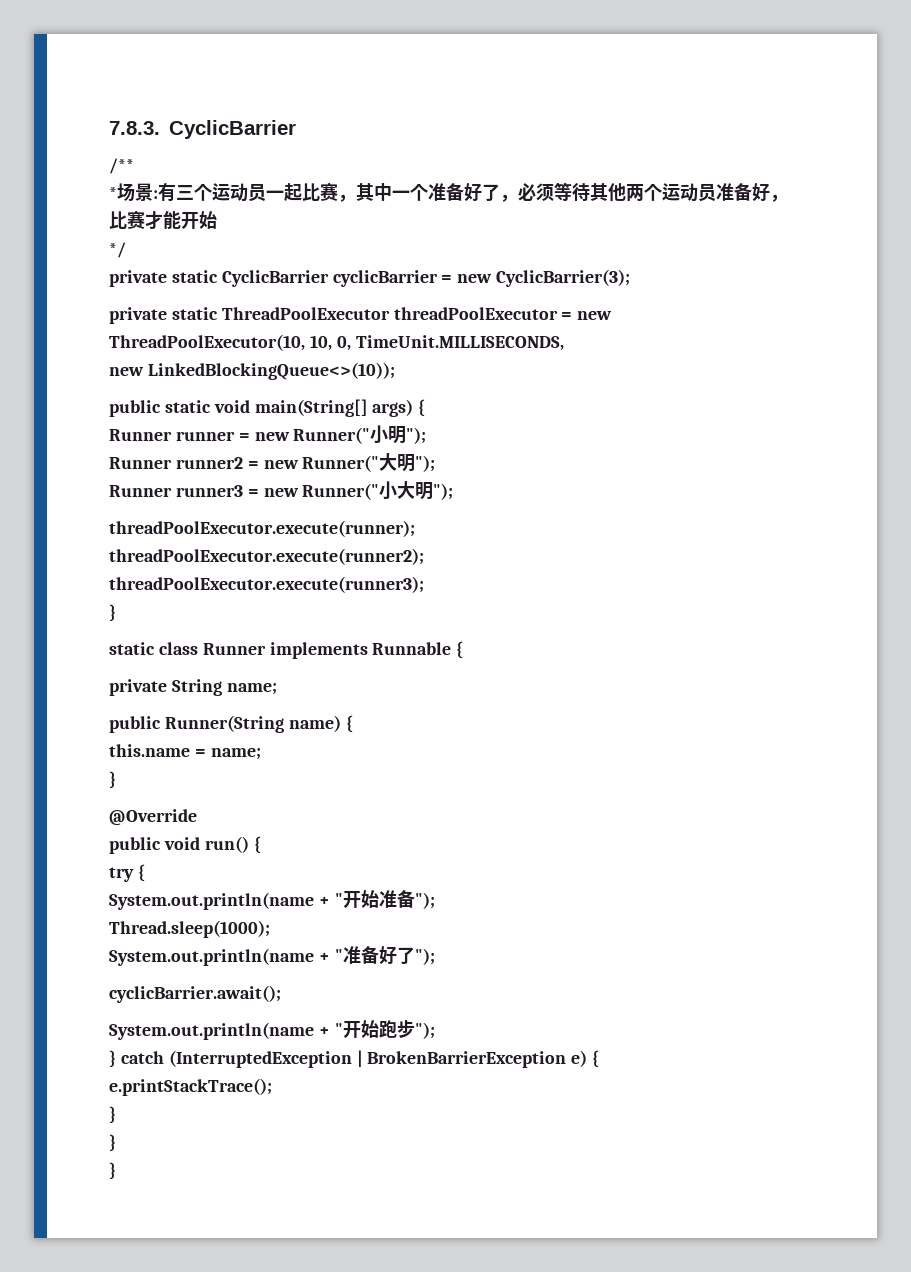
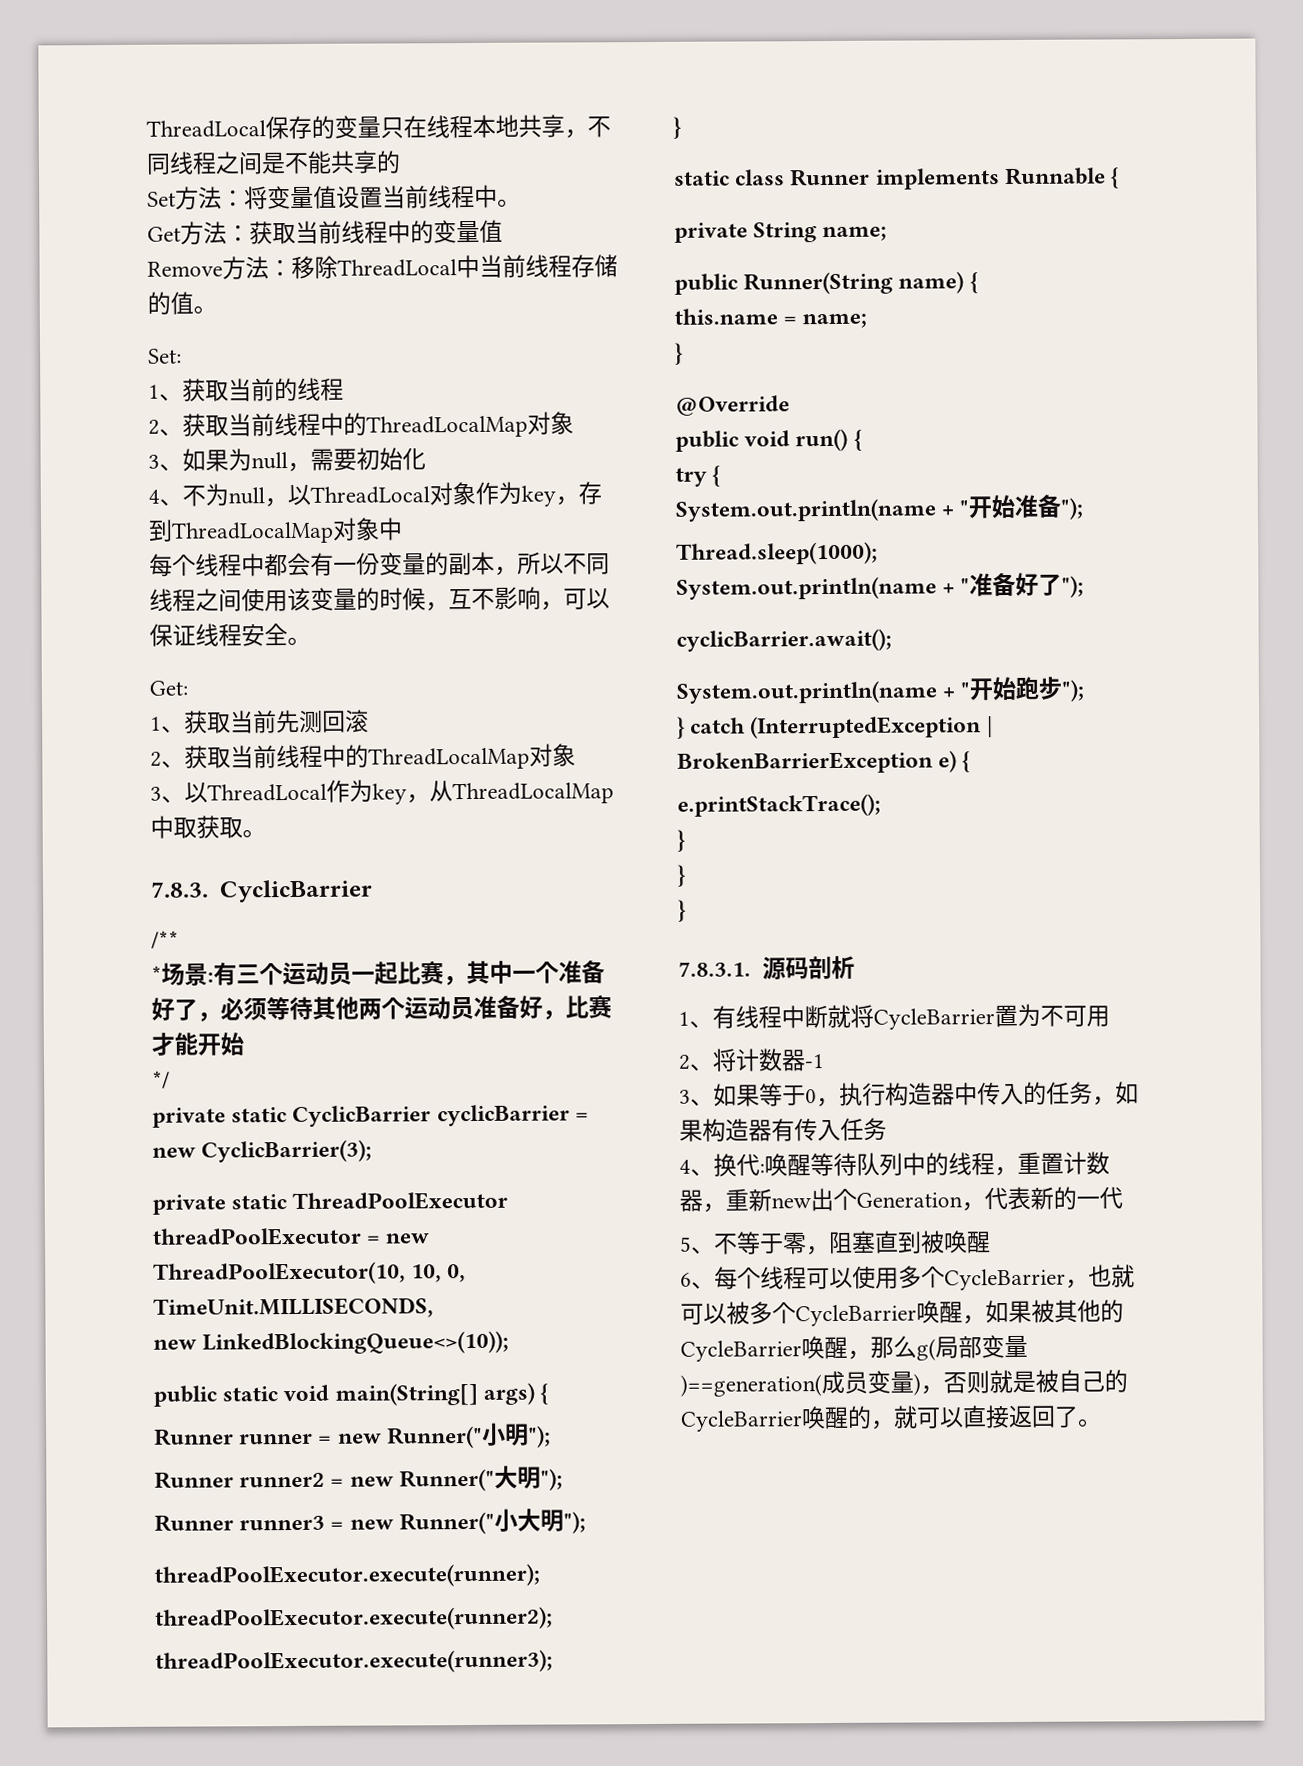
+ ThreadLocal保存的变量只在线程本地共享，不同线程之间是不能共享的
+ Set方法：将变量值设置当前线程中。
+ Get方法：获取当前线程中的变量值
+ Remove方法：移除ThreadLocal中当前线程存储的值。
+ Set:
+ 1、获取当前的线程
+ 2、获取当前线程中的ThreadLocalMap对象
+ 3、如果为null，需要初始化
+ 4、不为null，以ThreadLocal对象作为key，存到ThreadLocalMap对象中
+ 每个线程中都会有一份变量的副本，所以不同线程之间使用该变量的时候，互不影响，可以保证线程安全。
+ Get:
+ 1、获取当前先测回滚
+ 2、获取当前线程中的ThreadLocalMap对象
+ 3、以ThreadLocal作为key，从ThreadLocalMap中取获取。
+ 7.8.3.1.源码剖析
+ 1、有线程中断就将CycleBarrier置为不可用
+ 2、将计数器-1
+ 3、如果等于0，执行构造器中传入的任务，如果构造器有传入任务
+ 4、换代:唤醒等待队列中的线程，重置计数器，重新new出个Generation，代表新的一代
+ 5、不等于零，阻塞直到被唤醒
+ 6、每个线程可以使用多个CycleBarrier，也就可以被多个CycleBarrier唤醒，如果被其他的CycleBarrier唤醒，那么g(局部变量)==generation(成员变量)，否则就是被自己的CycleBarrier唤醒的，就可以直接返回了。

